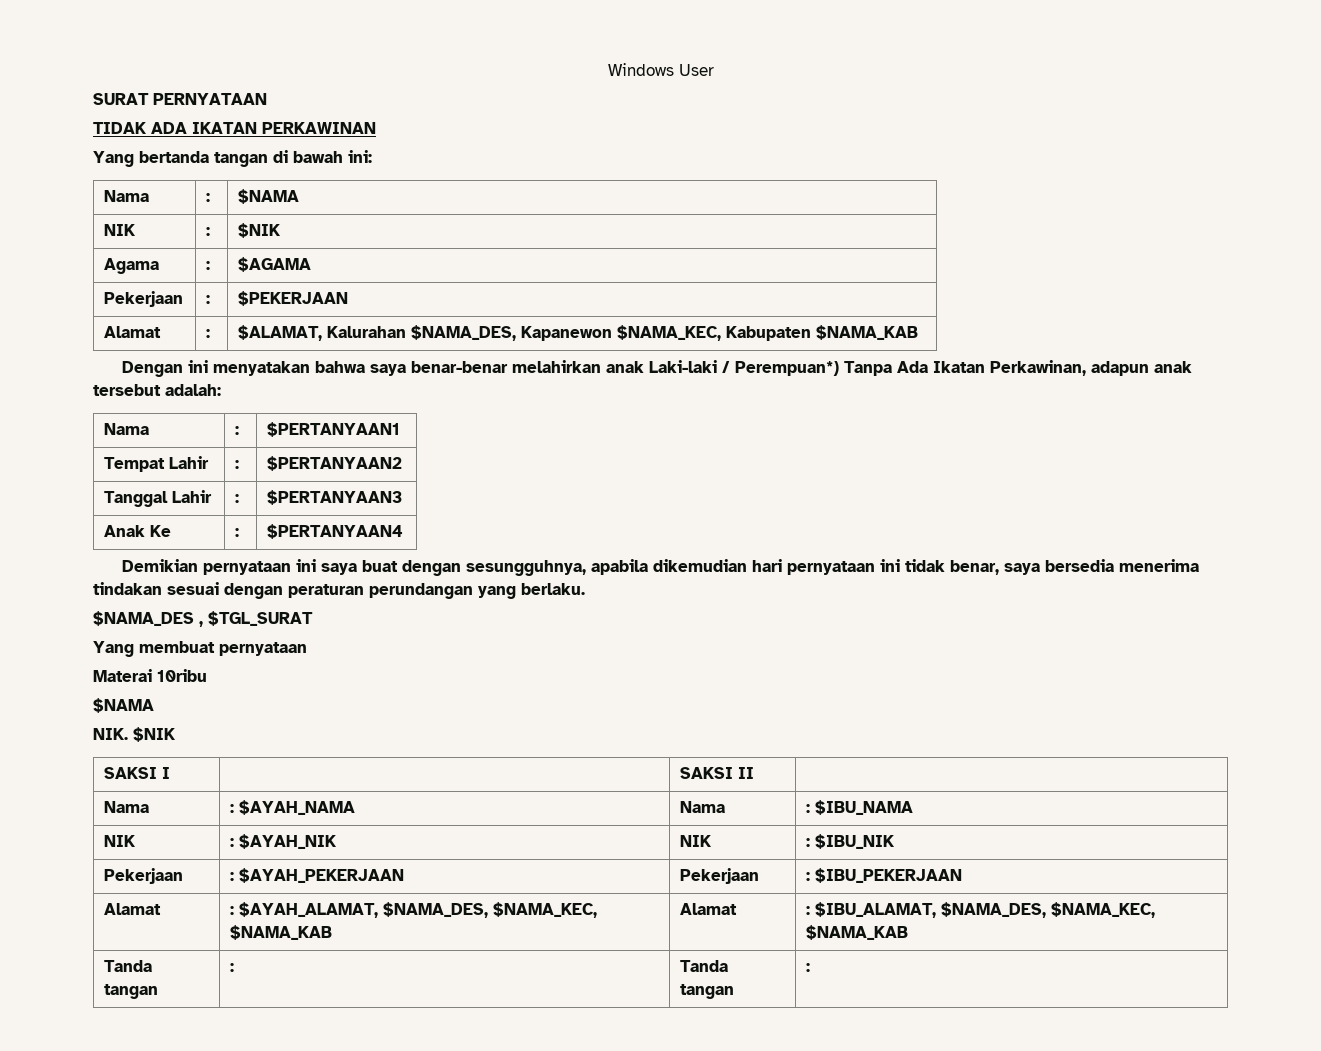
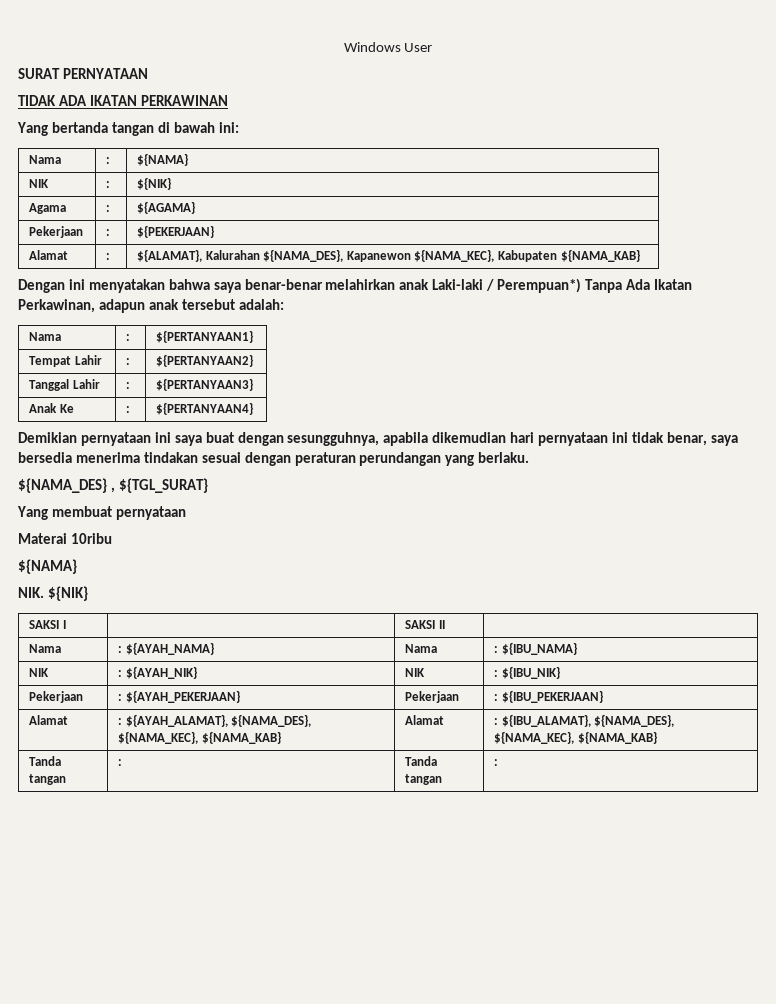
- Nama | : | $NAMA
+ Nama | : | ${NAMA}
- NIK | : | $NIK
+ NIK | : | ${NIK}
- Agama | : | $AGAMA
+ Agama | : | ${AGAMA}
- Pekerjaan | : | $PEKERJAAN
+ Pekerjaan | : | ${PEKERJAAN}
- Alamat | : | $ALAMAT, Kalurahan $NAMA_DES, Kapanewon $NAMA_KEC, Kabupaten $NAMA_KAB
+ Alamat | : | ${ALAMAT}, Kalurahan ${NAMA_DES}, Kapanewon ${NAMA_KEC}, Kabupaten ${NAMA_KAB}
- Nama | : | $PERTANYAAN1
+ Nama | : | ${PERTANYAAN1}
- Tempat Lahir | : | $PERTANYAAN2
+ Tempat Lahir | : | ${PERTANYAAN2}
- Tanggal Lahir | : | $PERTANYAAN3
+ Tanggal Lahir | : | ${PERTANYAAN3}
- Anak Ke | : | $PERTANYAAN4
+ Anak Ke | : | ${PERTANYAAN4}
- $NAMA_DES , $TGL_SURAT
+ ${NAMA_DES} , ${TGL_SURAT}
  Materai 10ribu
- $NAMA
+ ${NAMA}
- NIK. $NIK
+ NIK. ${NIK}
- Nama | : $AYAH_NAMA | Nama | : $IBU_NAMA
- NIK | : $AYAH_NIK | NIK | : $IBU_NIK
- Pekerjaan | : $AYAH_PEKERJAAN | Pekerjaan | : $IBU_PEKERJAAN
- Alamat | : $AYAH_ALAMAT, $NAMA_DES, $NAMA_KEC, $NAMA_KAB | Alamat | : $IBU_ALAMAT, $NAMA_DES, $NAMA_KEC, $NAMA_KAB
+ Nama | : ${AYAH_NAMA} | Nama | : ${IBU_NAMA}
+ NIK | : ${AYAH_NIK} | NIK | : ${IBU_NIK}
+ Pekerjaan | : ${AYAH_PEKERJAAN} | Pekerjaan | : ${IBU_PEKERJAAN}
+ Alamat | : ${AYAH_ALAMAT}, ${NAMA_DES}, ${NAMA_KEC}, ${NAMA_KAB} | Alamat | : ${IBU_ALAMAT}, ${NAMA_DES}, ${NAMA_KEC}, ${NAMA_KAB}

